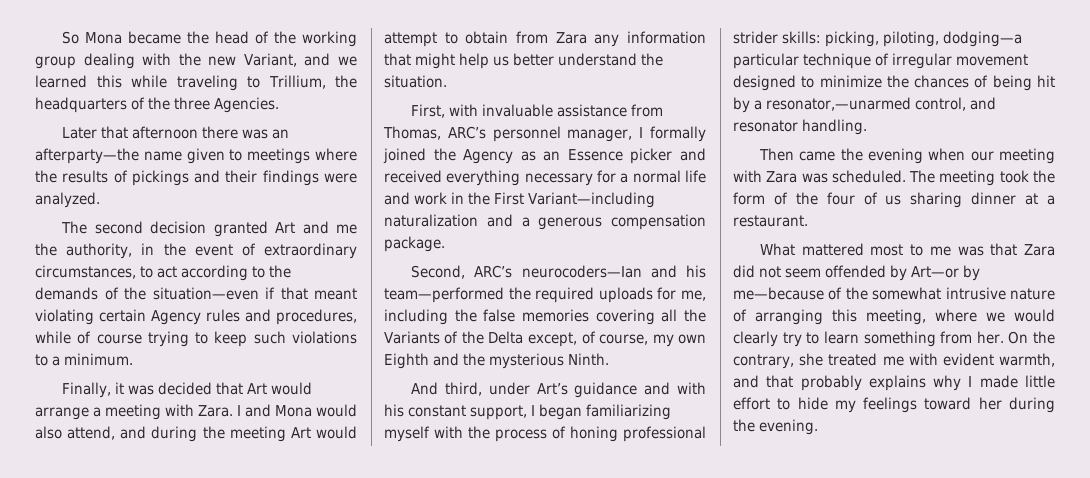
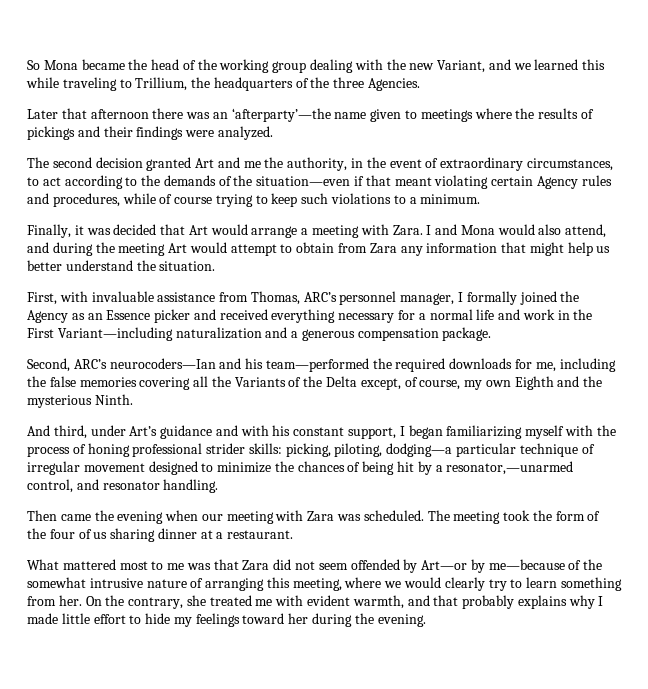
- Later that afternoon there was an afterparty—the name given to meetings where the results of pickings and their findings were analyzed.
+ Later that afternoon there was an ‘afterparty’—the name given to meetings where the results of pickings and their findings were analyzed.
- Second, ARC’s neurocoders—Ian and his team—performed the required uploads for me, including the false memories covering all the Variants of the Delta except, of course, my own Eighth and the mysterious Ninth.
+ Second, ARC’s neurocoders—Ian and his team—performed the required downloads for me, including the false memories covering all the Variants of the Delta except, of course, my own Eighth and the mysterious Ninth.

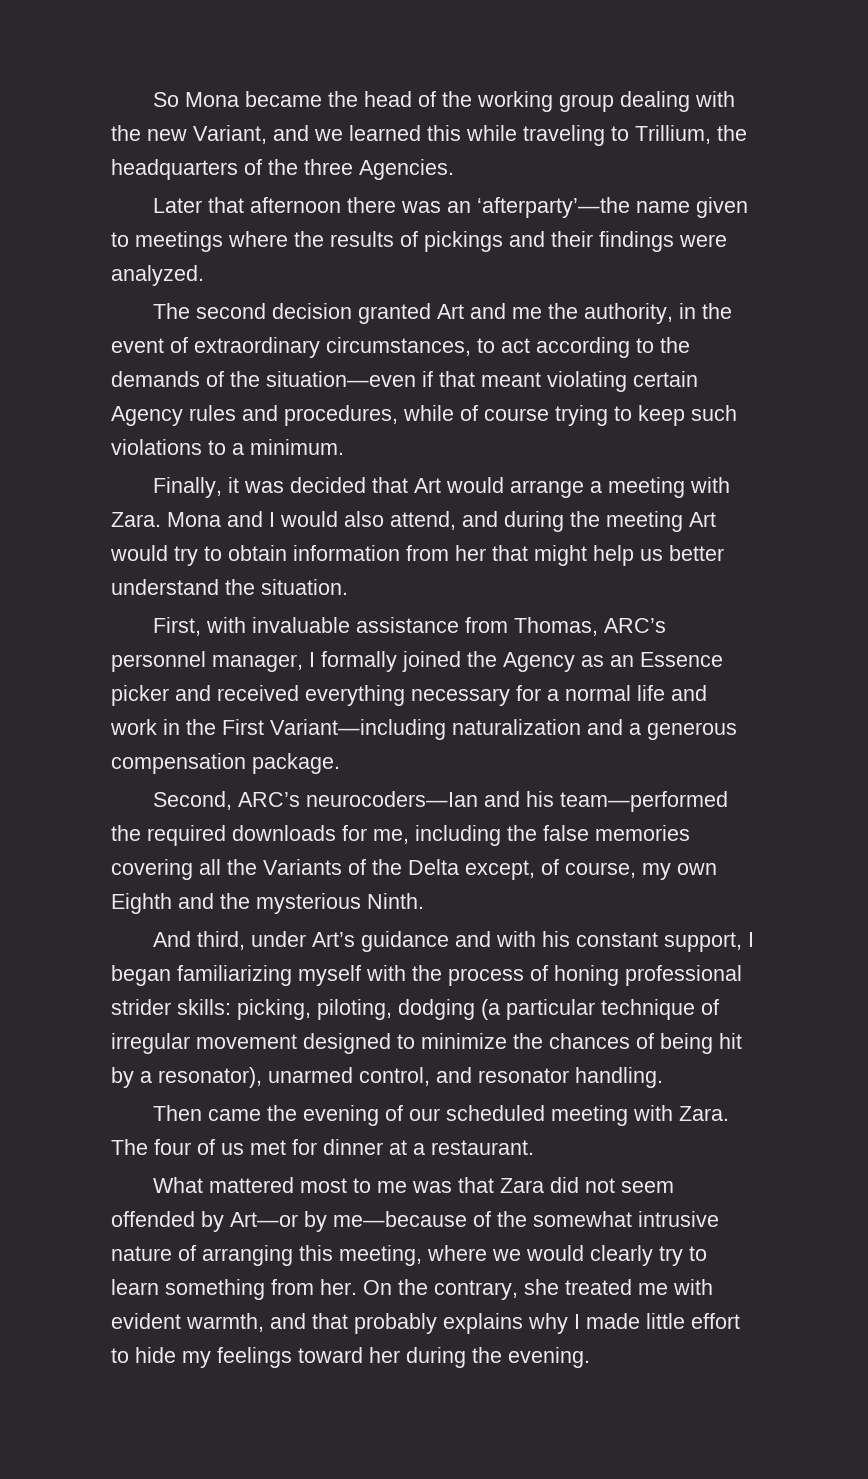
- I and Mona would also attend, and during the meeting Art would attempt to obtain from Zara any information that might help us better understand the situation.
+ Mona and I would also attend, and during the meeting Art would try to obtain information from her that might help us better understand the situation.
- And third, under Art’s guidance and with his constant support, I began familiarizing myself with the process of honing professional strider skills: picking, piloting, dodging—a particular technique of irregular movement designed to minimize the chances of being hit by a resonator,—unarmed control, and resonator handling.
+ And third, under Art’s guidance and with his constant support, I began familiarizing myself with the process of honing professional strider skills: picking, piloting, dodging (a particular technique of irregular movement designed to minimize the chances of being hit by a resonator), unarmed control, and resonator handling.
- Then came the evening when our meeting with Zara was scheduled. The meeting took the form of the four of us sharing dinner at a restaurant.
+ Then came the evening of our scheduled meeting with Zara. The four of us met for dinner at a restaurant.

